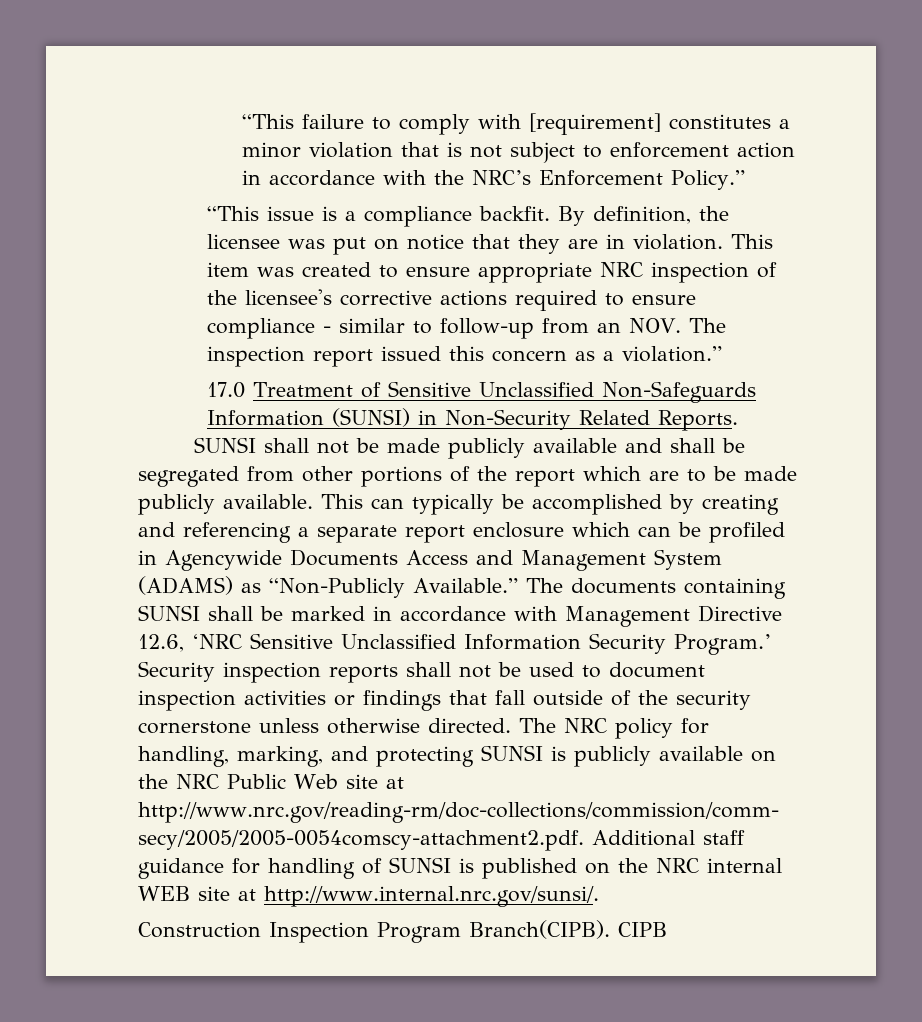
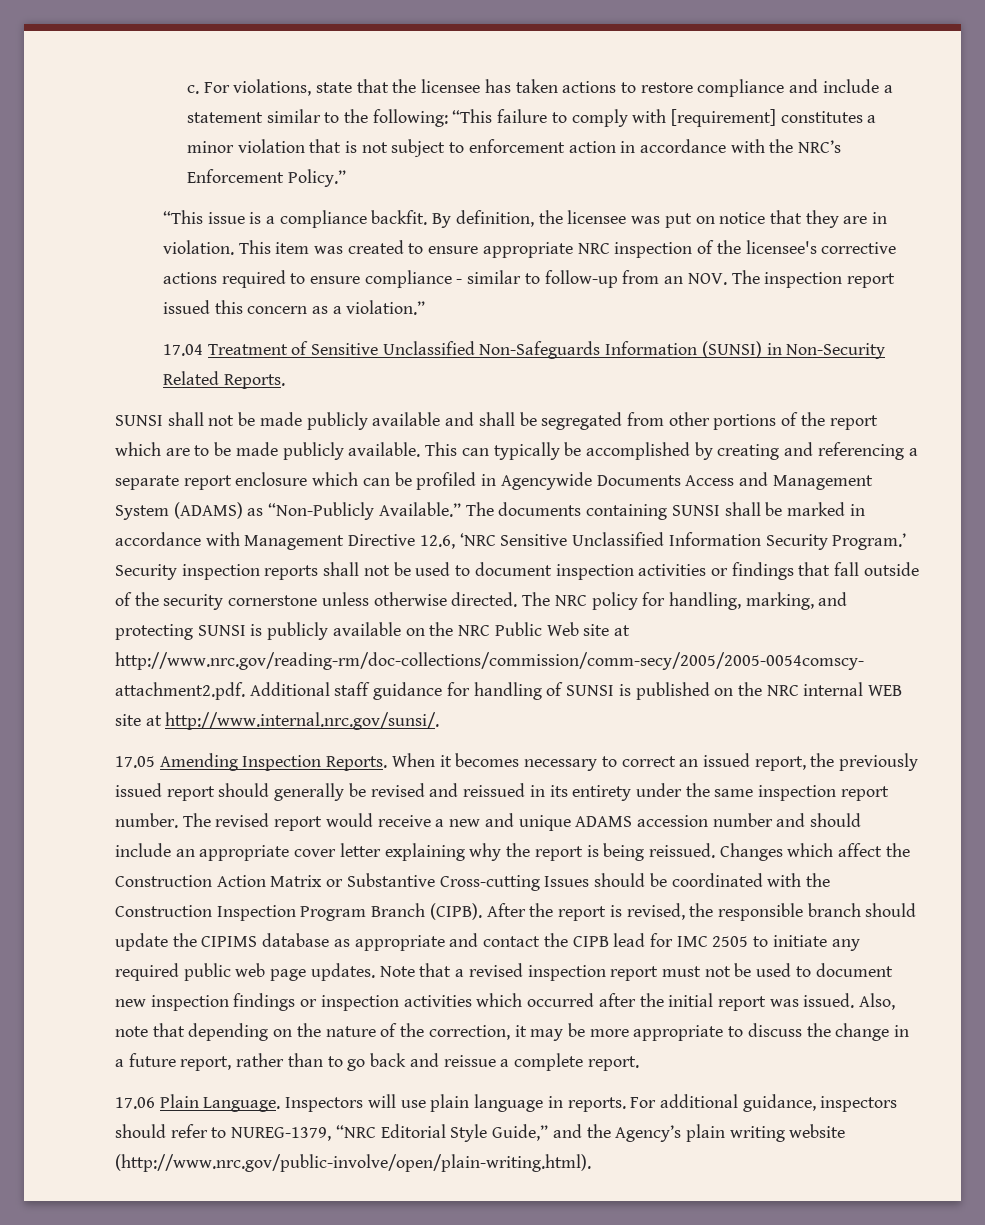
- “This failure to comply with [requirement] constitutes a minor violation that is not subject to enforcement action in accordance with the NRC’s Enforcement Policy.”
+ c. For violations, state that the licensee has taken actions to restore compliance and include a statement similar to the following: “This failure to comply with [requirement] constitutes a minor violation that is not subject to enforcement action in accordance with the NRC’s Enforcement Policy.”
- 17.0 Treatment of Sensitive Unclassified Non-Safeguards Information (SUNSI) in Non-Security Related Reports.
+ 17.04 Treatment of Sensitive Unclassified Non-Safeguards Information (SUNSI) in Non-Security Related Reports.
- Construction Inspection Program Branch(CIPB). CIPB
+ 17.05 Amending Inspection Reports. When it becomes necessary to correct an issued report, the previously issued report should generally be revised and reissued in its entirety under the same inspection report number. The revised report would receive a new and unique ADAMS accession number and should include an appropriate cover letter explaining why the report is being reissued. Changes which affect the Construction Action Matrix or Substantive Cross-cutting Issues should be coordinated with the Construction Inspection Program Branch (CIPB). After the report is revised, the responsible branch should update the CIPIMS database as appropriate and contact the CIPB lead for IMC 2505 to initiate any required public web page updates. Note that a revised inspection report must not be used to document new inspection findings or inspection activities which occurred after the initial report was issued. Also, note that depending on the nature of the correction, it may be more appropriate to discuss the change in a future report, rather than to go back and reissue a complete report.
+ 17.06 Plain Language. Inspectors will use plain language in reports. For additional guidance, inspectors should refer to NUREG-1379, “NRC Editorial Style Guide,” and the Agency’s plain writing website (http://www.nrc.gov/public-involve/open/plain-writing.html).

